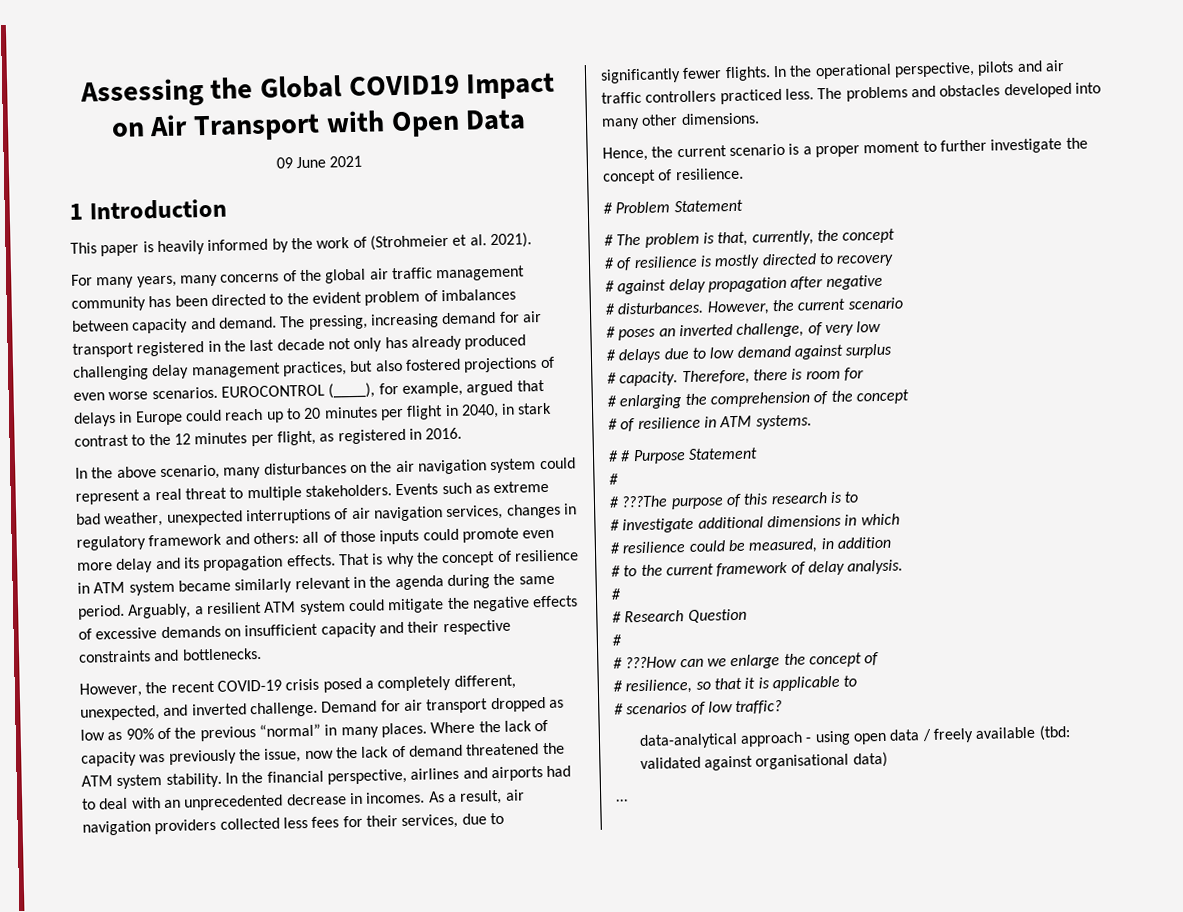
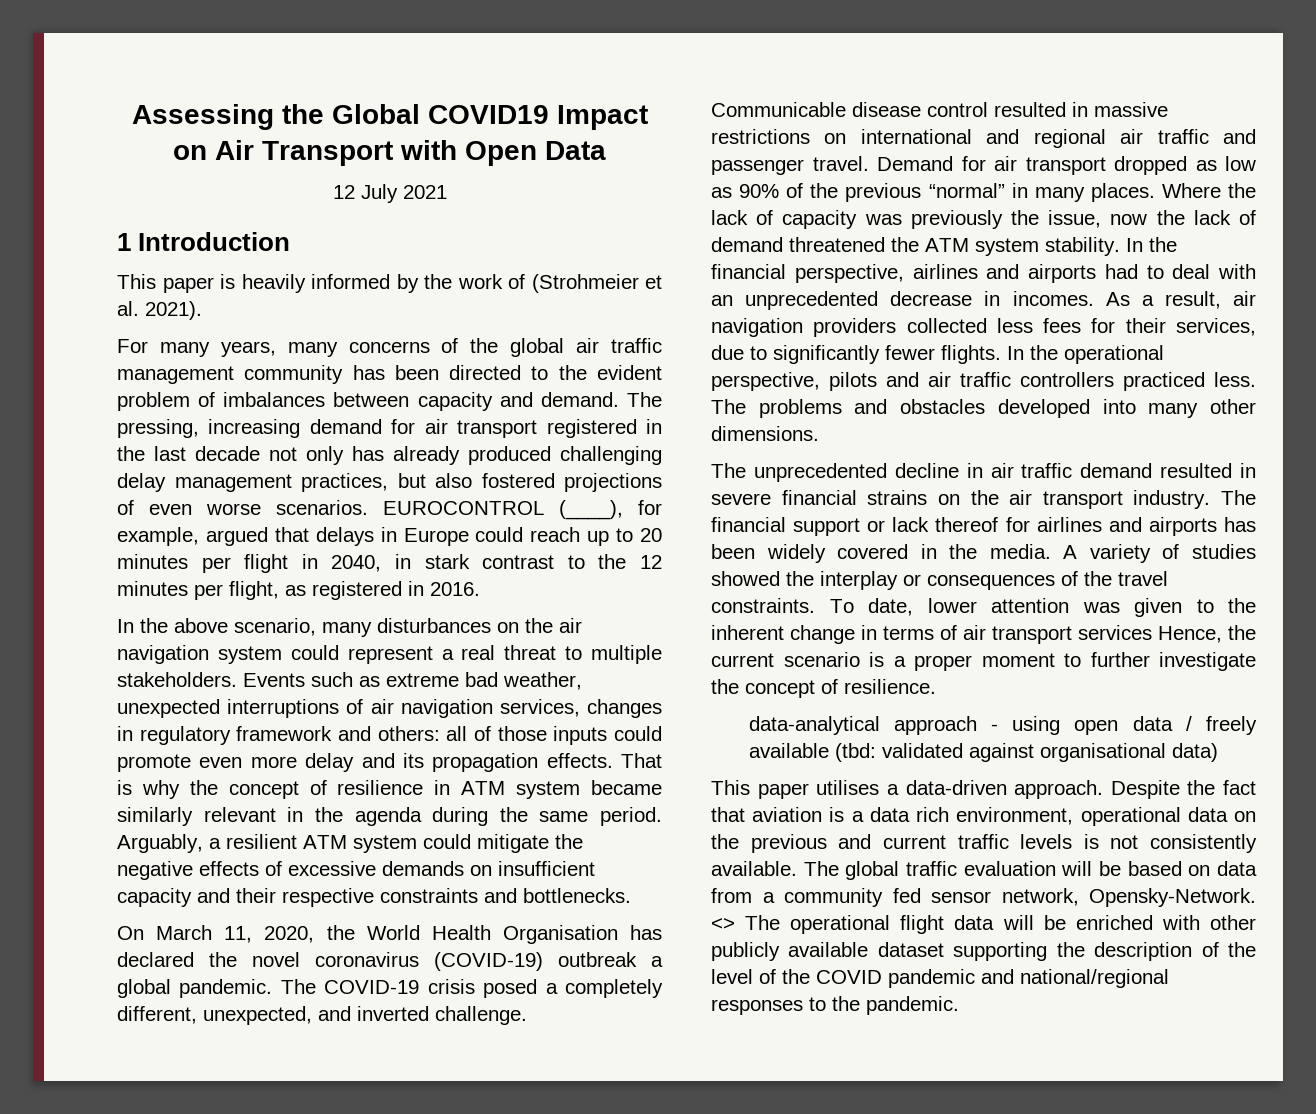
- 09 June 2021
+ 12 July 2021
- However, the recent COVID-19 crisis posed a completely different, unexpected, and inverted challenge.
+ On March 11, 2020, the World Health Organisation has declared the novel coronavirus (COVID-19) outbreak a global pandemic. The COVID-19 crisis posed a completely different, unexpected, and inverted challenge.
+ Communicable disease control resulted in massive restrictions on international and regional air traffic and passenger travel.
- Hence, the current scenario is a proper moment to further investigate the concept of resilience.
+ The unprecedented decline in air traffic demand resulted in severe financial strains on the air transport industry. The financial support or lack thereof for airlines and airports has been widely covered in the media. A variety of studies showed the interplay or consequences of the travel constraints. To date, lower attention was given to the inherent change in terms of air transport services Hence, the current scenario is a proper moment to further investigate the concept of resilience.
- # Problem Statement
- # The problem is that, currently, the concept
- # of resilience is mostly directed to recovery
- # against delay propagation after negative
- # disturbances. However, the current scenario
- # poses an inverted challenge, of very low
- # delays due to low demand against surplus
- # capacity. Therefore, there is room for
- # enlarging the comprehension of the concept
- # of resilience in ATM systems.
- # # Purpose Statement
- #
- # ???The purpose of this research is to
- # investigate additional dimensions in which
- # resilience could be measured, in addition
- # to the current framework of delay analysis.
- #
- # Research Question
- #
- # ???How can we enlarge the concept of
- # resilience, so that it is applicable to
- # scenarios of low traffic?
- …
+ This paper utilises a data-driven approach. Despite the fact that aviation is a data rich environment, operational data on the previous and current traffic levels is not consistently available. The global traffic evaluation will be based on data from a community fed sensor network, Opensky-Network. <> The operational flight data will be enriched with other publicly available dataset supporting the description of the level of the COVID pandemic and national/regional responses to the pandemic.

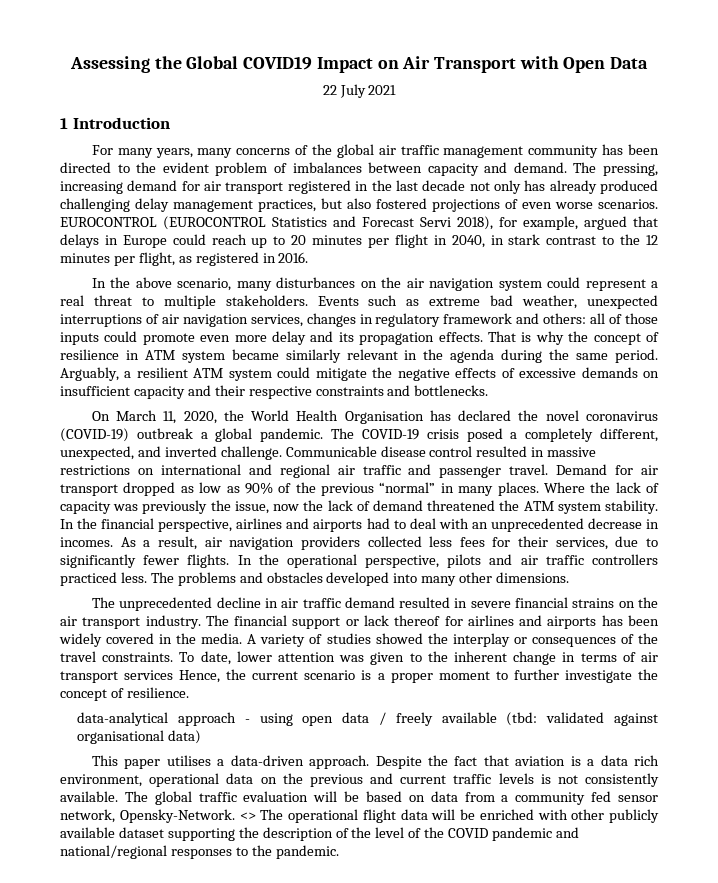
- 12 July 2021
+ 22 July 2021
- This paper is heavily informed by the work of (Strohmeier et al. 2021).
- EUROCONTROL (____), for example, argued that delays in Europe could reach up to 20 minutes per flight in 2040, in stark contrast to the 12 minutes per flight, as registered in 2016.
+ EUROCONTROL (EUROCONTROL Statistics and Forecast Servi 2018), for example, argued that delays in Europe could reach up to 20 minutes per flight in 2040, in stark contrast to the 12 minutes per flight, as registered in 2016.

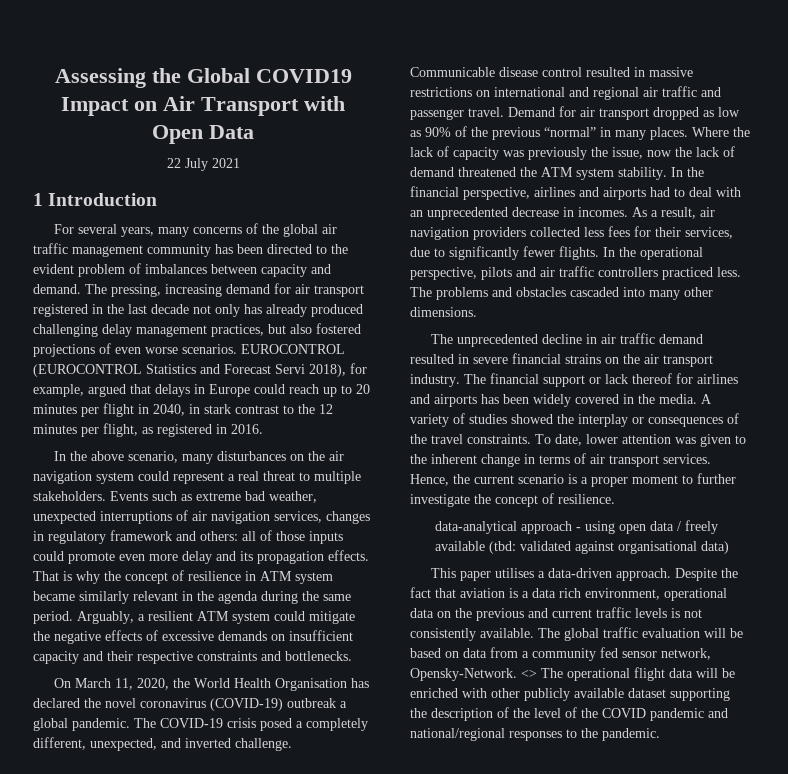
- For many years, many concerns of the global air traffic management community has been directed to the evident problem of imbalances between capacity and demand.
+ For several years, many concerns of the global air traffic management community has been directed to the evident problem of imbalances between capacity and demand.
- The problems and obstacles developed into many other dimensions.
+ The problems and obstacles cascaded into many other dimensions.
- To date, lower attention was given to the inherent change in terms of air transport services Hence, the current scenario is a proper moment to further investigate the concept of resilience.
+ To date, lower attention was given to the inherent change in terms of air transport services. Hence, the current scenario is a proper moment to further investigate the concept of resilience.

